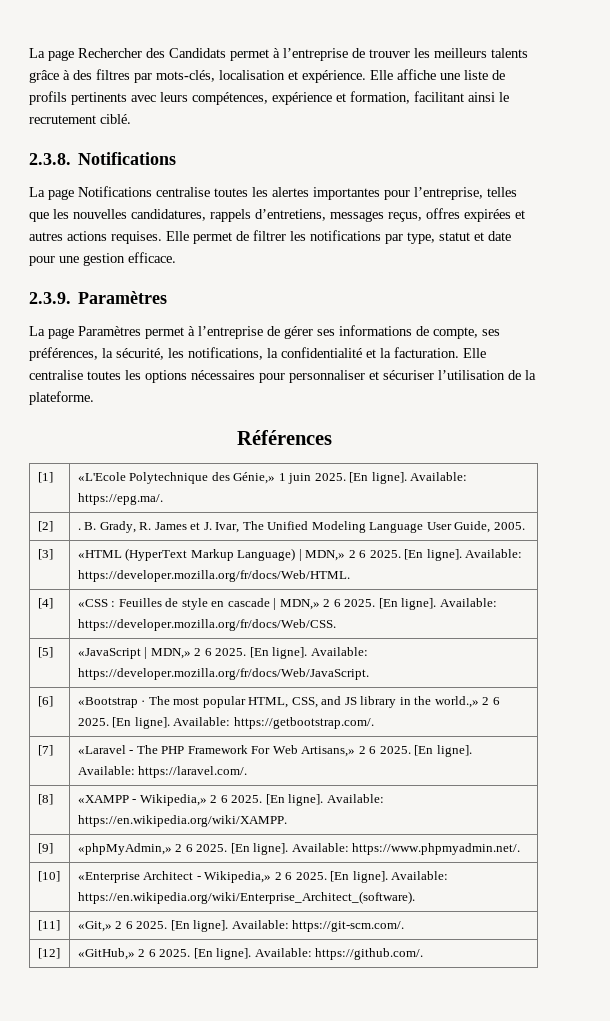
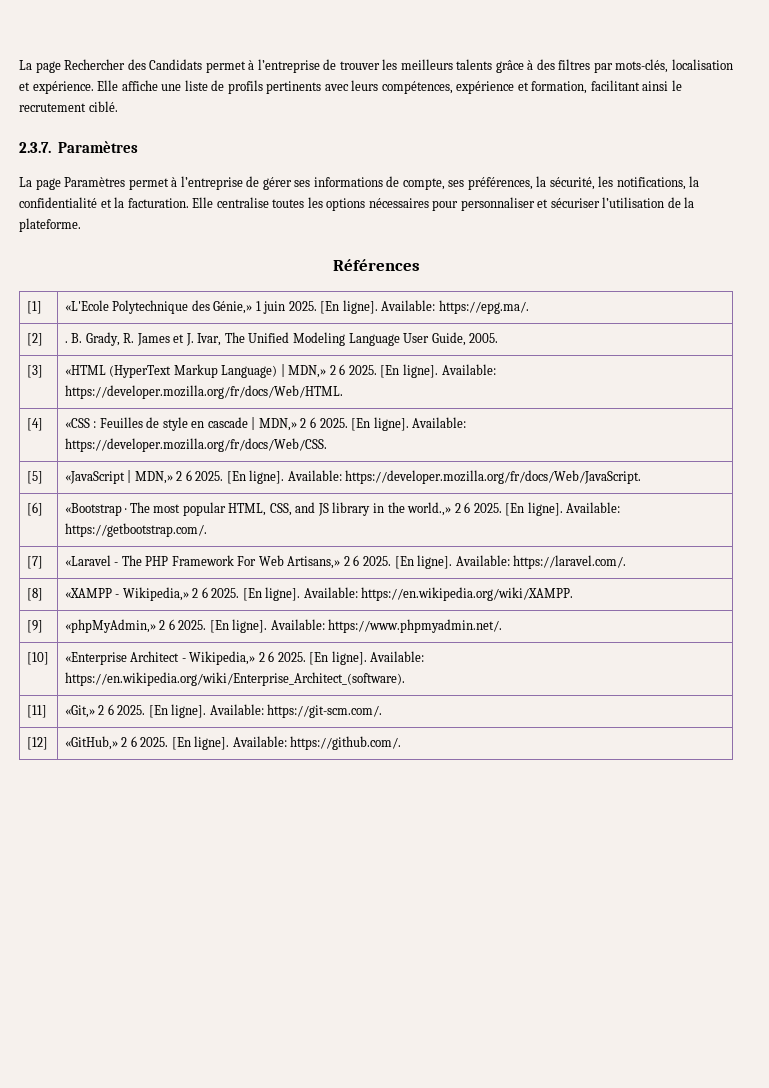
- 2.3.8. Notifications
- La page Notifications centralise toutes les alertes importantes pour l’entreprise, telles que les nouvelles candidatures, rappels d’entretiens, messages reçus, offres expirées et autres actions requises. Elle permet de filtrer les notifications par type, statut et date pour une gestion efficace.
- 2.3.9. Paramètres
+ 2.3.7. Paramètres

